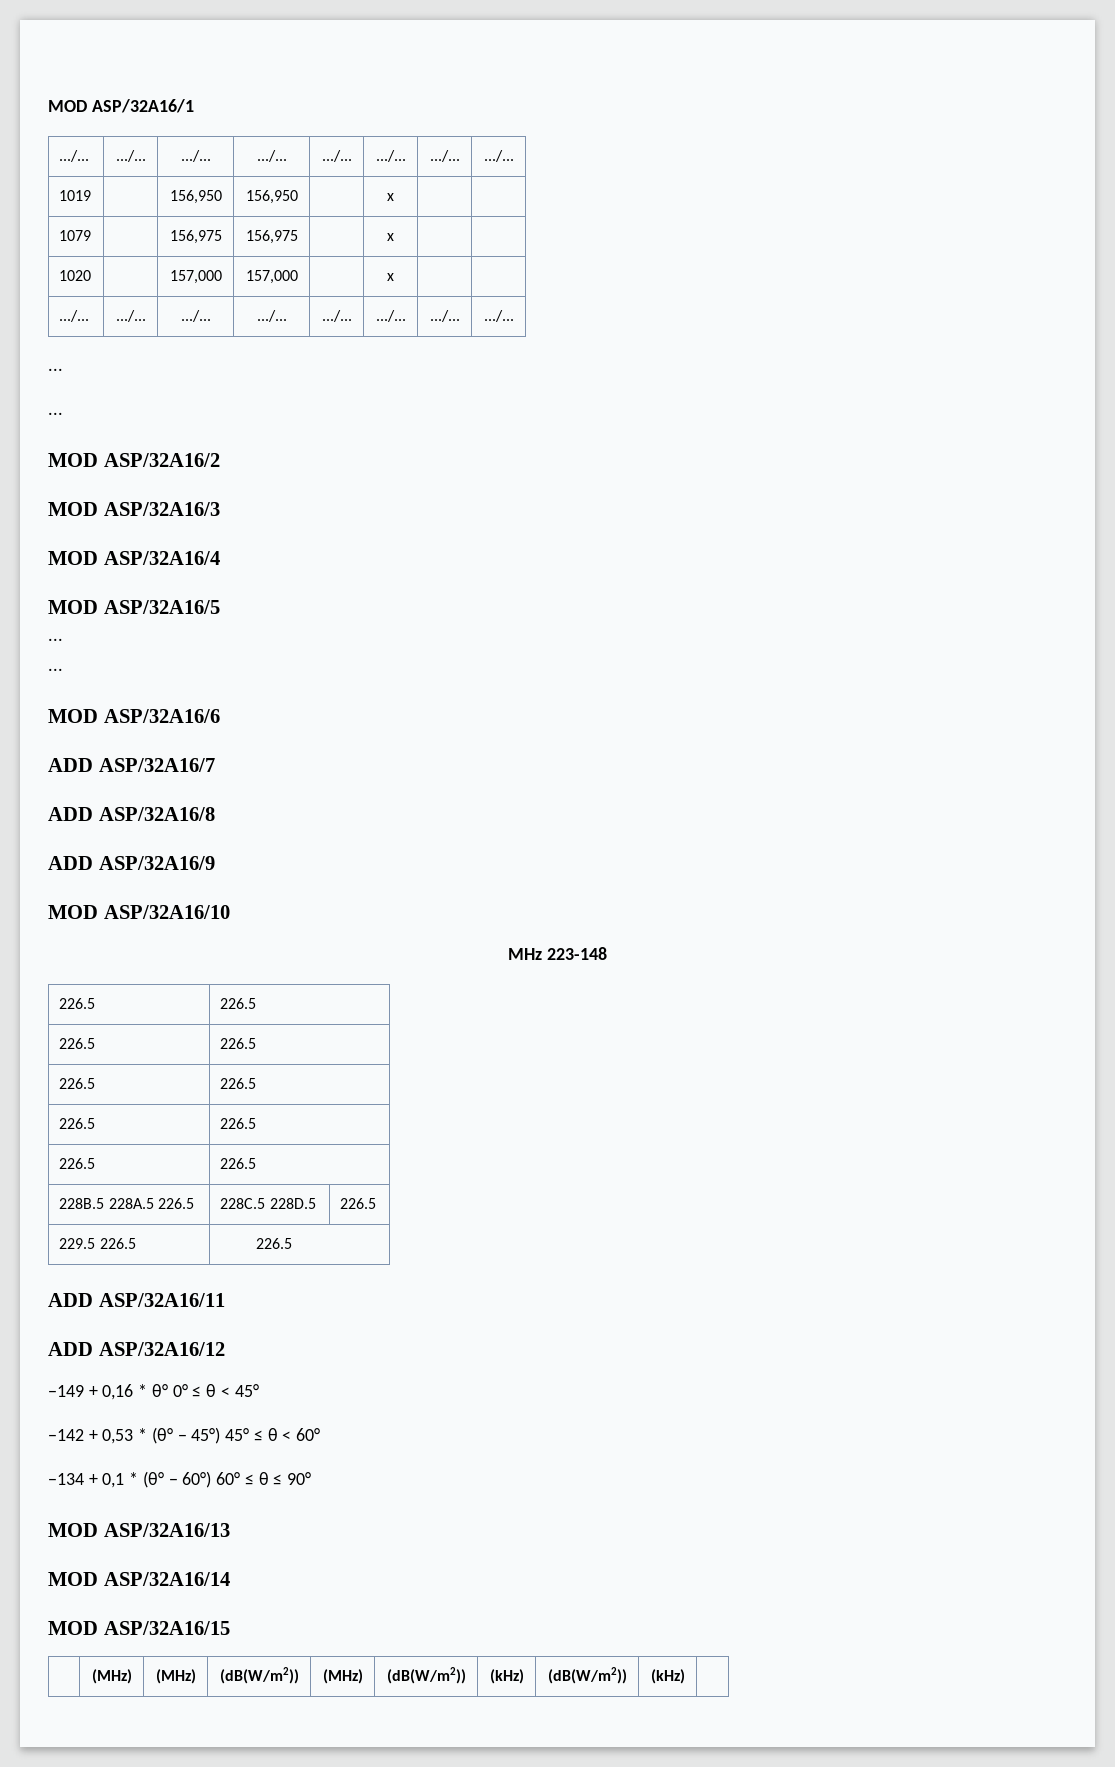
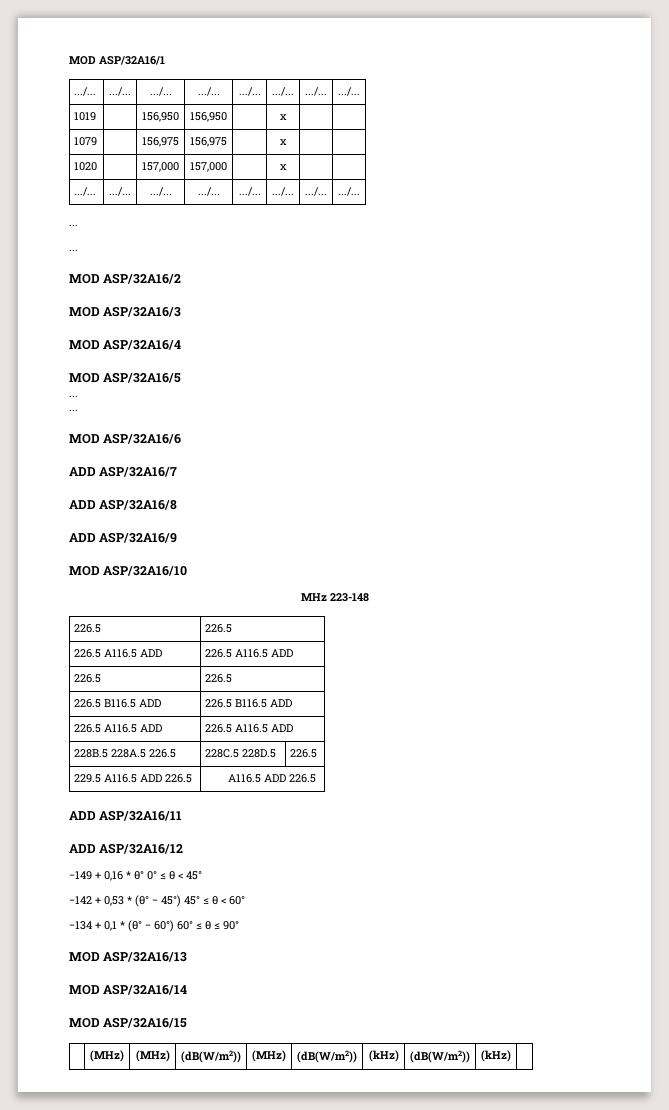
  MHz 223-148
  226.5 | 226.5
+ 226.5 A116.5 ADD | 226.5 A116.5 ADD
  226.5 | 226.5
- 226.5 | 226.5
- 226.5 | 226.5
- 226.5 | 226.5
+ 226.5 B116.5 ADD | 226.5 B116.5 ADD
+ 226.5 A116.5 ADD | 226.5 A116.5 ADD
- 229.5 226.5 | 226.5
+ 229.5 A116.5 ADD 226.5 | A116.5 ADD 226.5

